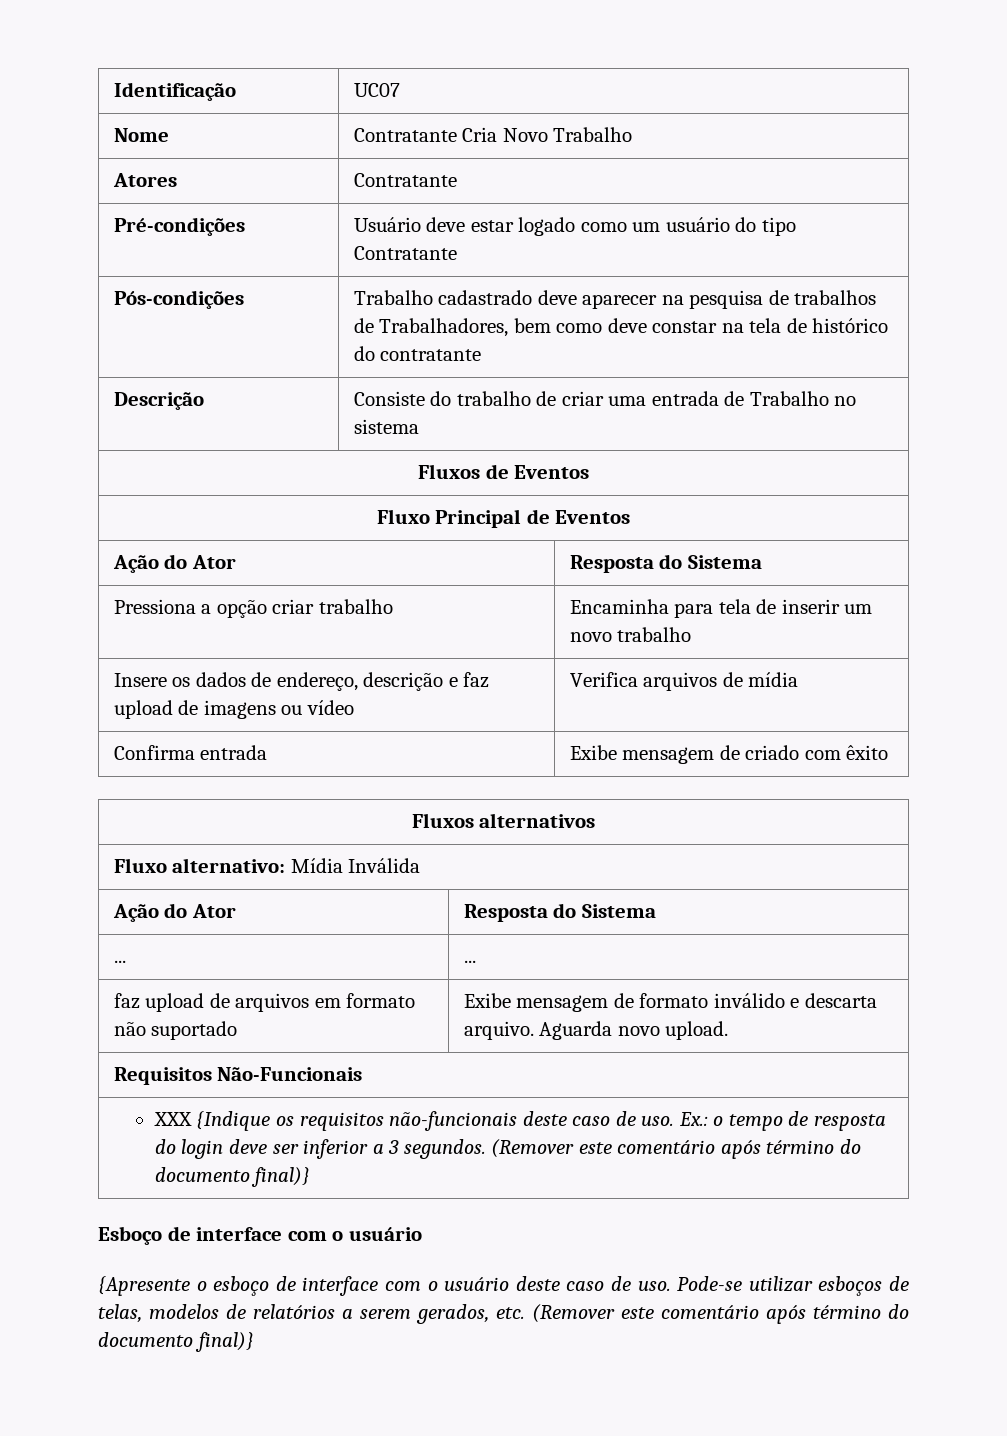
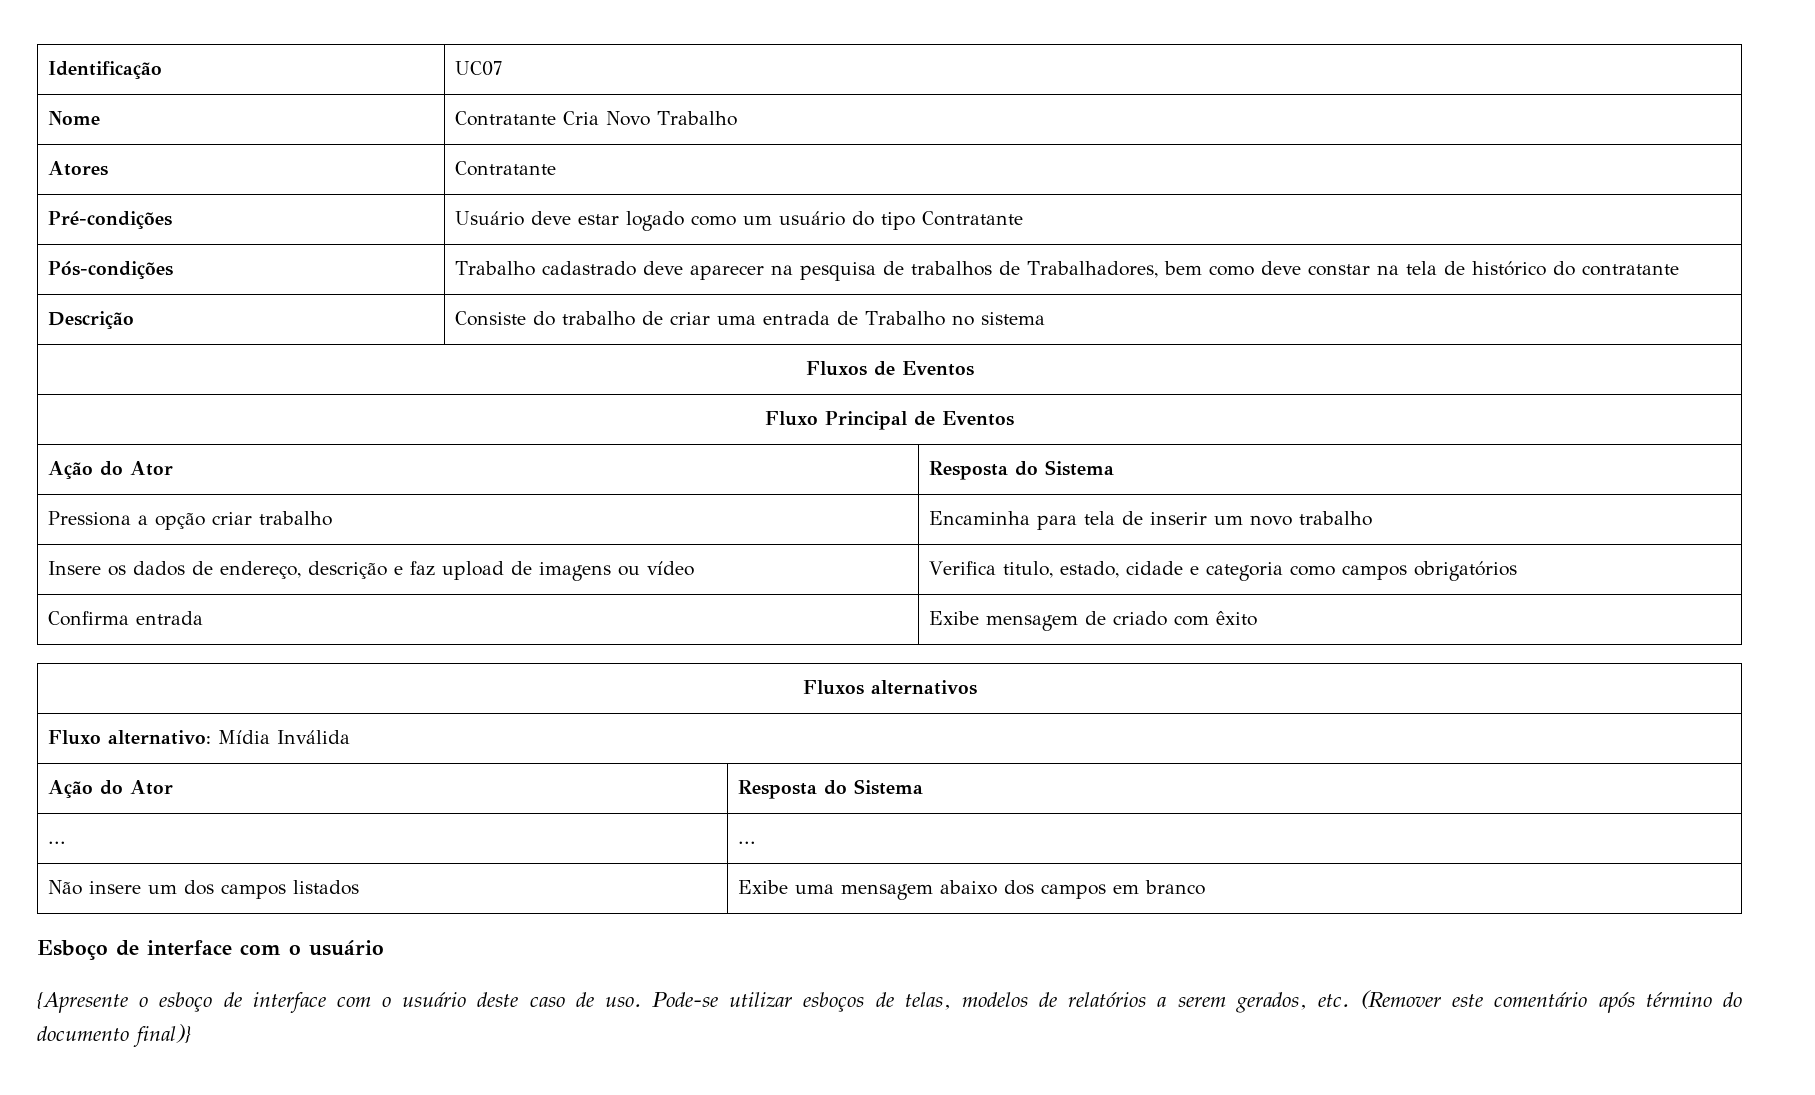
- Insere os dados de endereço, descrição e faz upload de imagens ou vídeo | Verifica arquivos de mídia
+ Insere os dados de endereço, descrição e faz upload de imagens ou vídeo | Verifica titulo, estado, cidade e categoria como campos obrigatórios
- faz upload de arquivos em formato não suportado | Exibe mensagem de formato inválido e descarta arquivo. Aguarda novo upload.
- Requisitos Não-Funcionais
- XXX {Indique os requisitos não-funcionais deste caso de uso. Ex.: o tempo de resposta do login deve ser inferior a 3 segundos. (Remover este comentário após término do documento final)}
+ Não insere um dos campos listados | Exibe uma mensagem abaixo dos campos em branco

